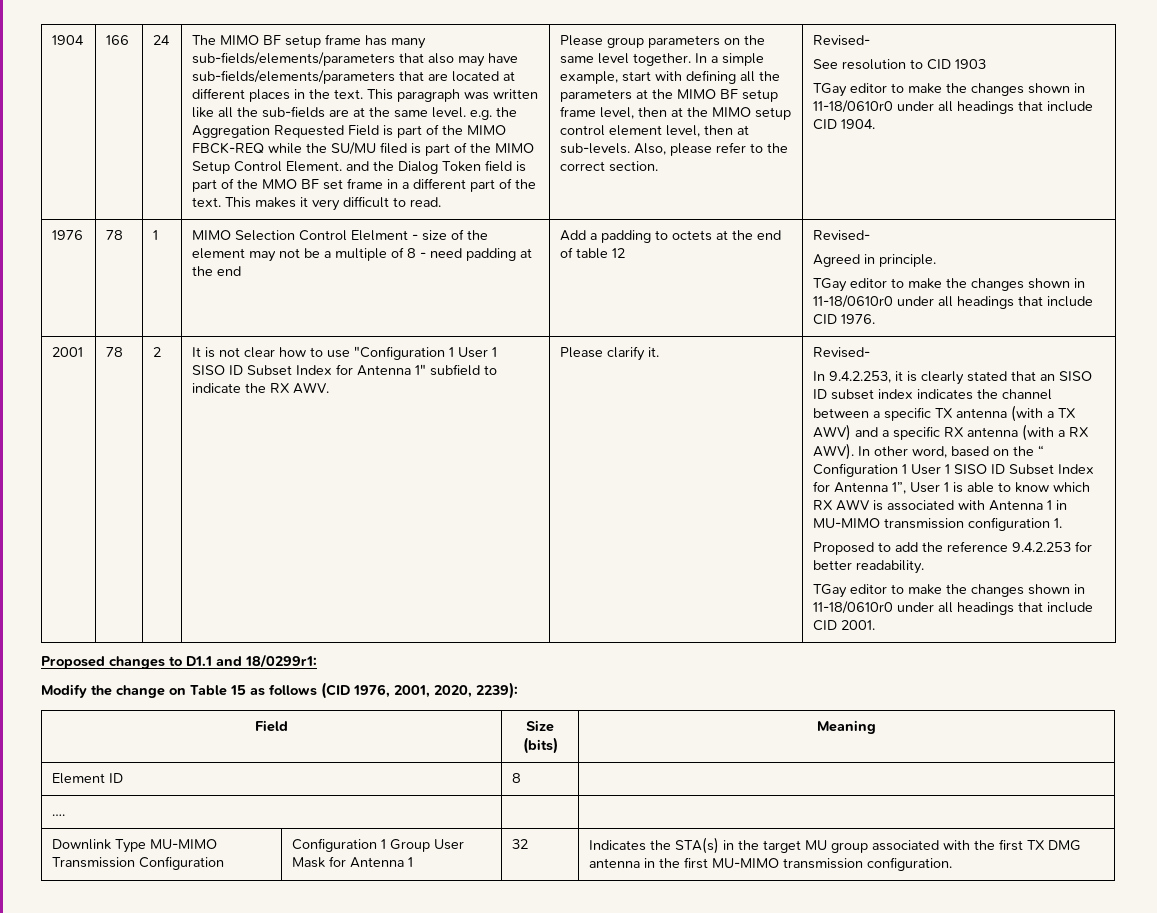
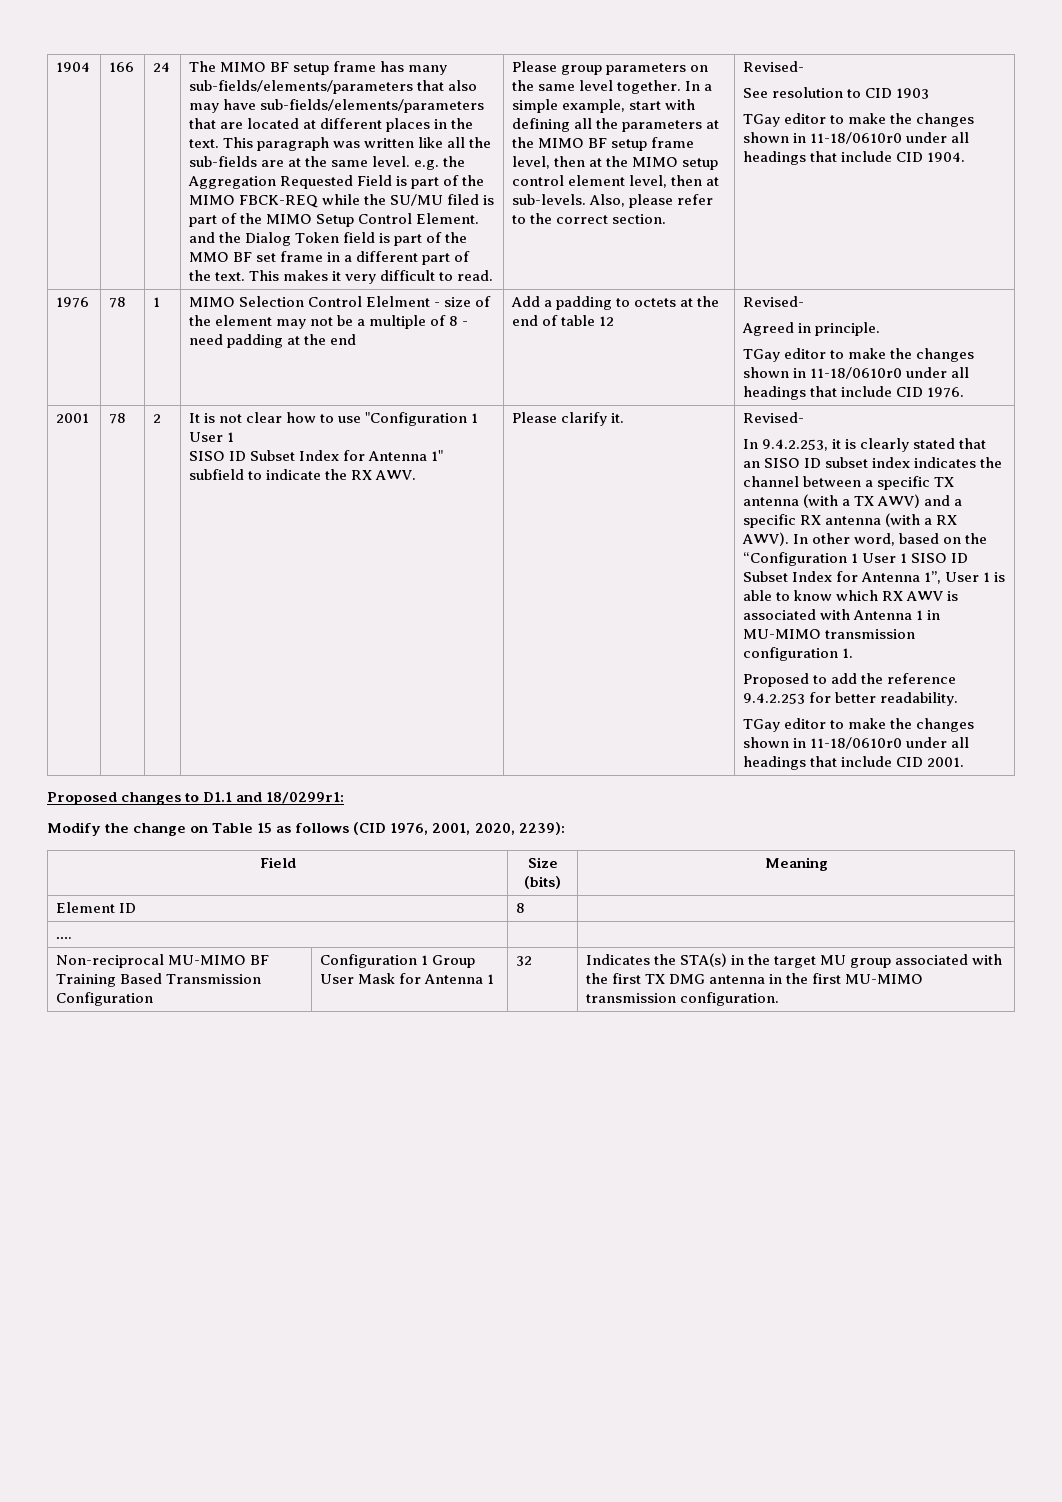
- In other word, based on the “ Configuration 1 User 1 SISO ID Subset Index for Antenna 1”, User 1 is able to know which RX AWV is associated with Antenna 1 in MU-MIMO transmission configuration 1.
+ In other word, based on the “Configuration 1 User 1 SISO ID Subset Index for Antenna 1”, User 1 is able to know which RX AWV is associated with Antenna 1 in MU-MIMO transmission configuration 1.
- Downlink Type MU-MIMO Transmission Configuration | Configuration 1 Group User Mask for Antenna 1 | 32 | Indicates the STA(s) in the target MU group associated with the first TX DMG antenna in the first MU-MIMO transmission configuration.
+ Non-reciprocal MU-MIMO BF Training Based Transmission Configuration | Configuration 1 Group User Mask for Antenna 1 | 32 | Indicates the STA(s) in the target MU group associated with the first TX DMG antenna in the first MU-MIMO transmission configuration.

